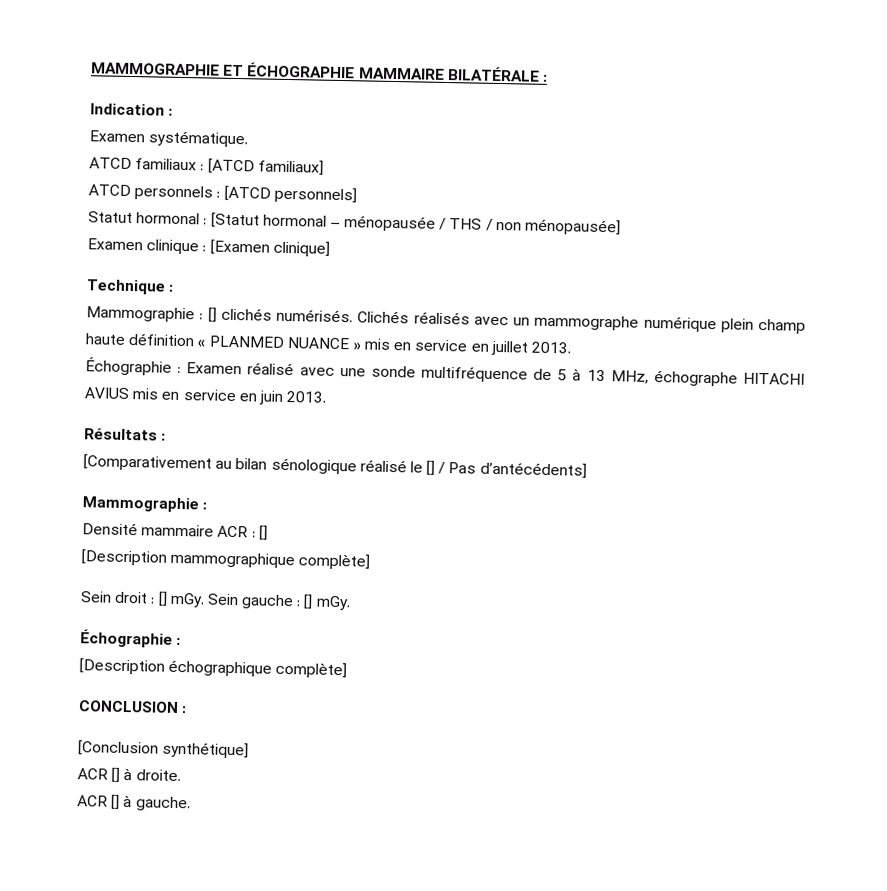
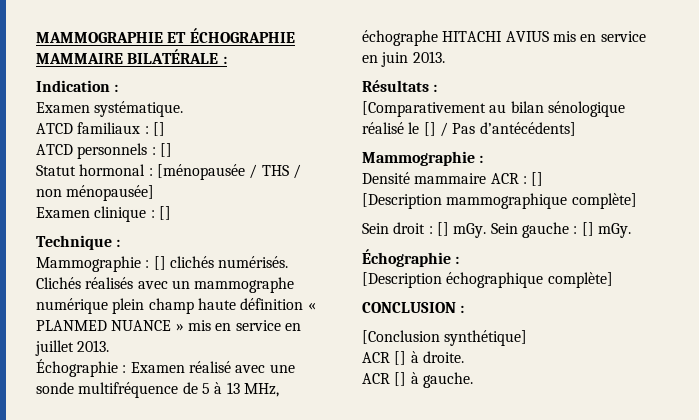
- ATCD familiaux : [ATCD familiaux]
+ ATCD familiaux : []
- ATCD personnels : [ATCD personnels]
+ ATCD personnels : []
- Statut hormonal : [Statut hormonal – ménopausée / THS / non ménopausée]
+ Statut hormonal : [ménopausée / THS / non ménopausée]
- Examen clinique : [Examen clinique]
+ Examen clinique : []

